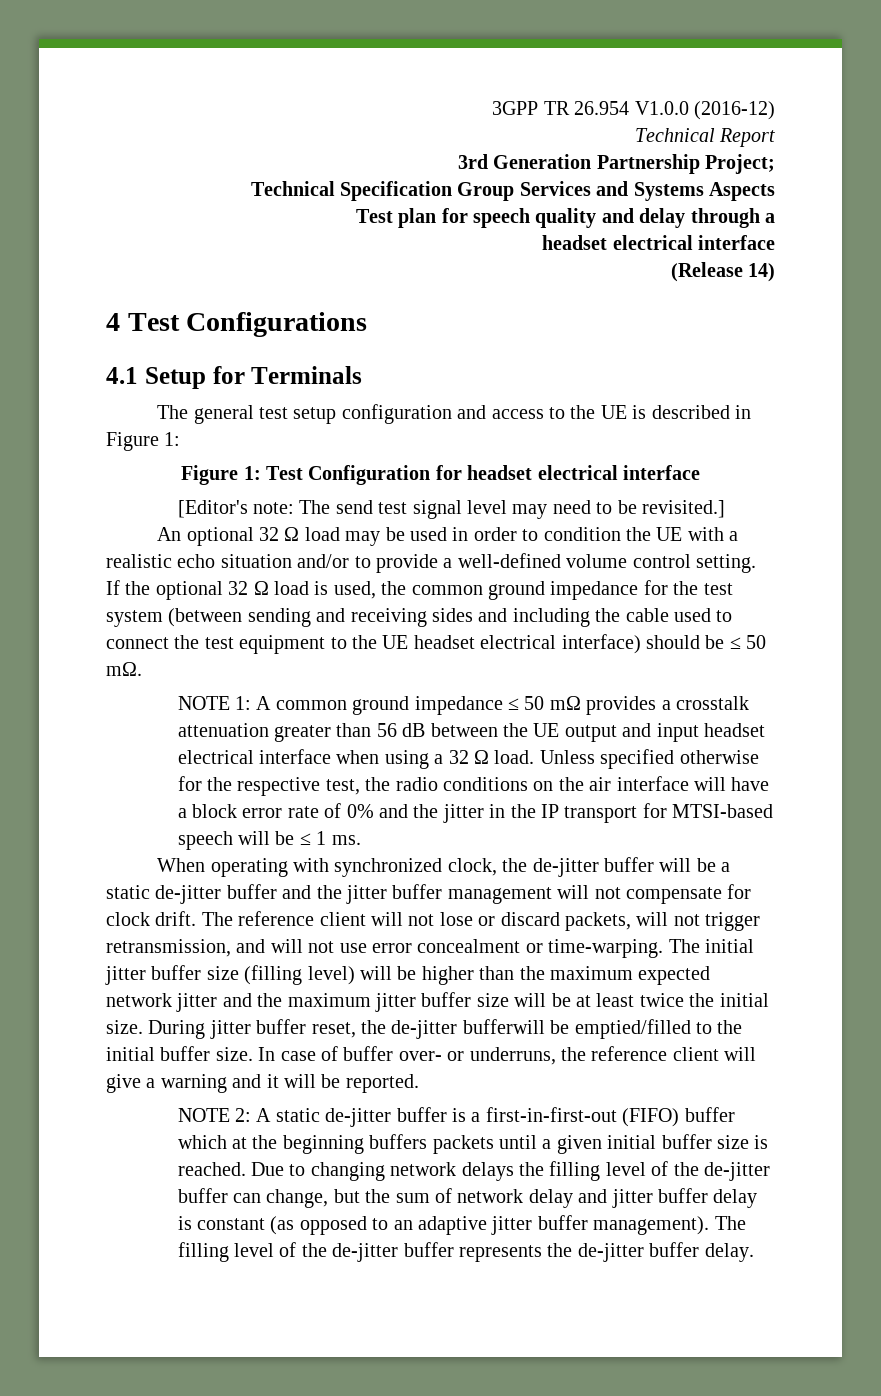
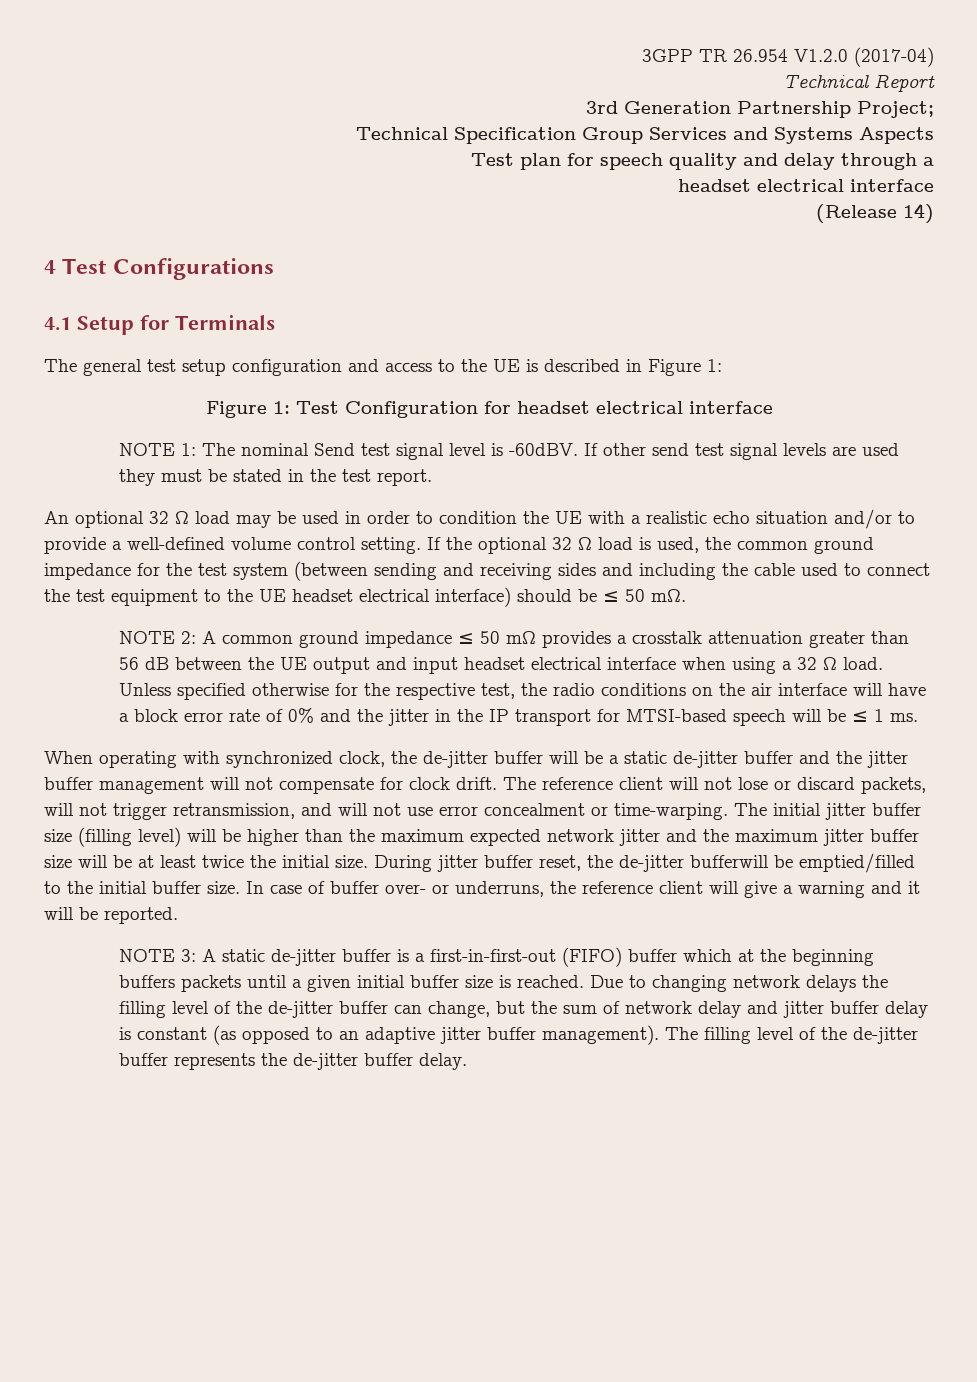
- 3GPP TR 26.954 V1.0.0 (2016-12)
+ 3GPP TR 26.954 V1.2.0 (2017-04)
- [Editor's note: The send test signal level may need to be revisited.]
+ NOTE 1: The nominal Send test signal level is -60dBV. If other send test signal levels are used they must be stated in the test report.
- NOTE 1: A common ground impedance ≤ 50 mΩ provides a crosstalk attenuation greater than 56 dB between the UE output and input headset electrical interface when using a 32 Ω load.
+ NOTE 2: A common ground impedance ≤ 50 mΩ provides a crosstalk attenuation greater than 56 dB between the UE output and input headset electrical interface when using a 32 Ω load.
- NOTE 2: A static de-jitter buffer is a first-in-first-out (FIFO) buffer which at the beginning buffers packets until a given initial buffer size is reached.
+ NOTE 3: A static de-jitter buffer is a first-in-first-out (FIFO) buffer which at the beginning buffers packets until a given initial buffer size is reached.

